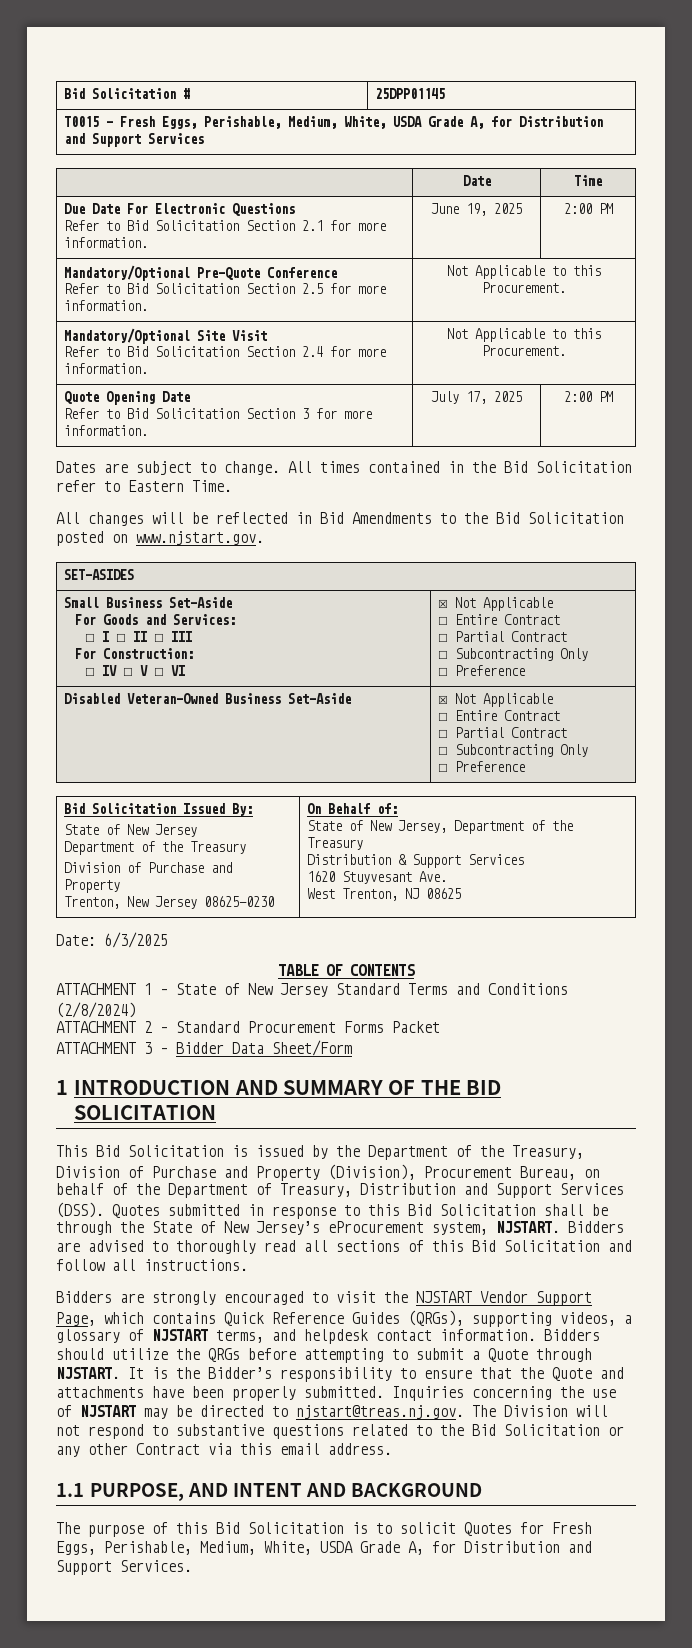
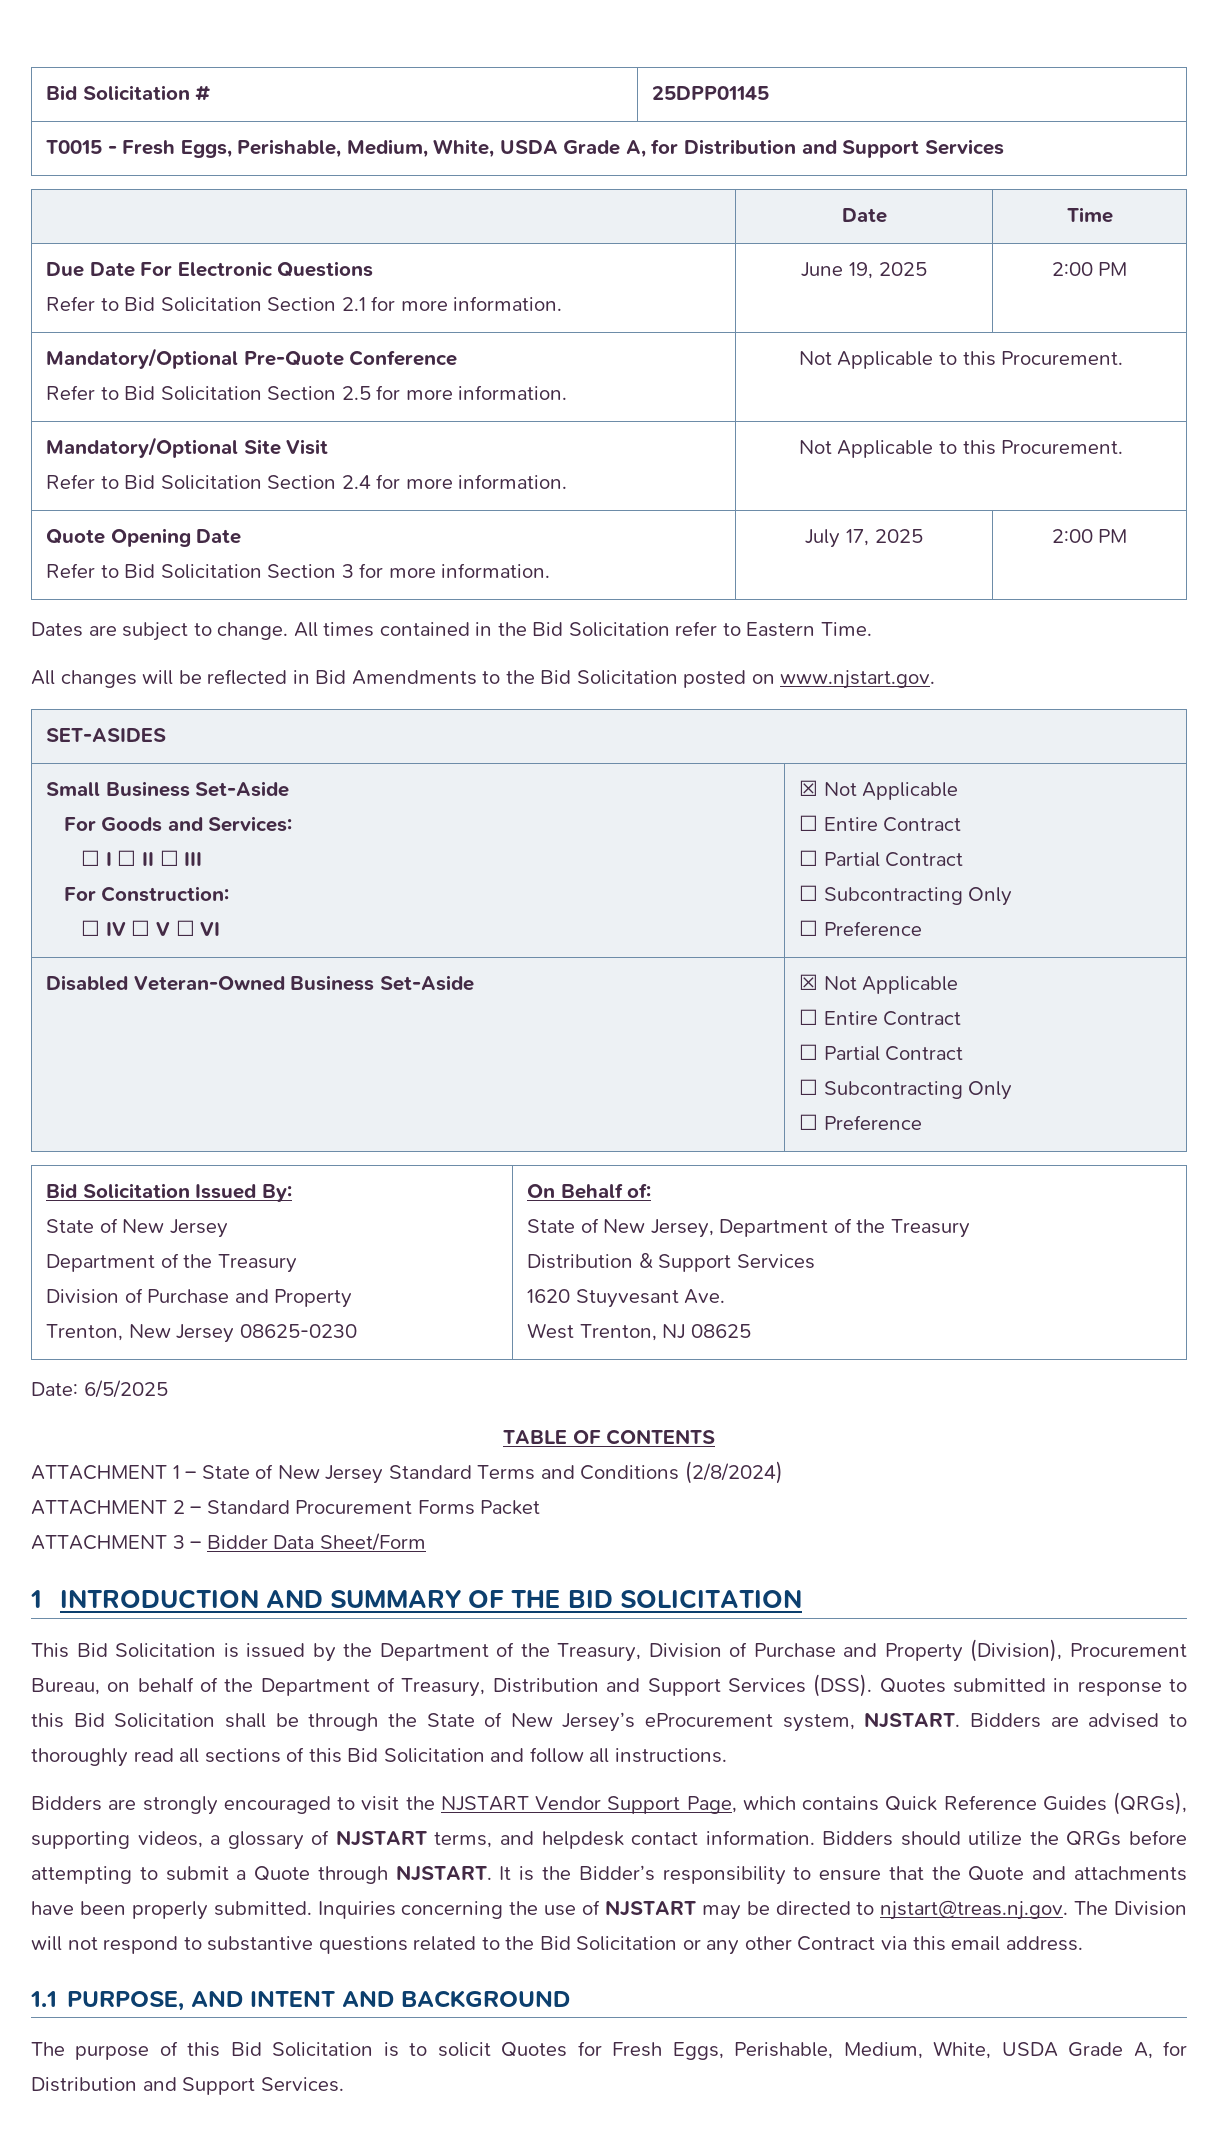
- Date: 6/3/2025
+ Date: 6/5/2025

